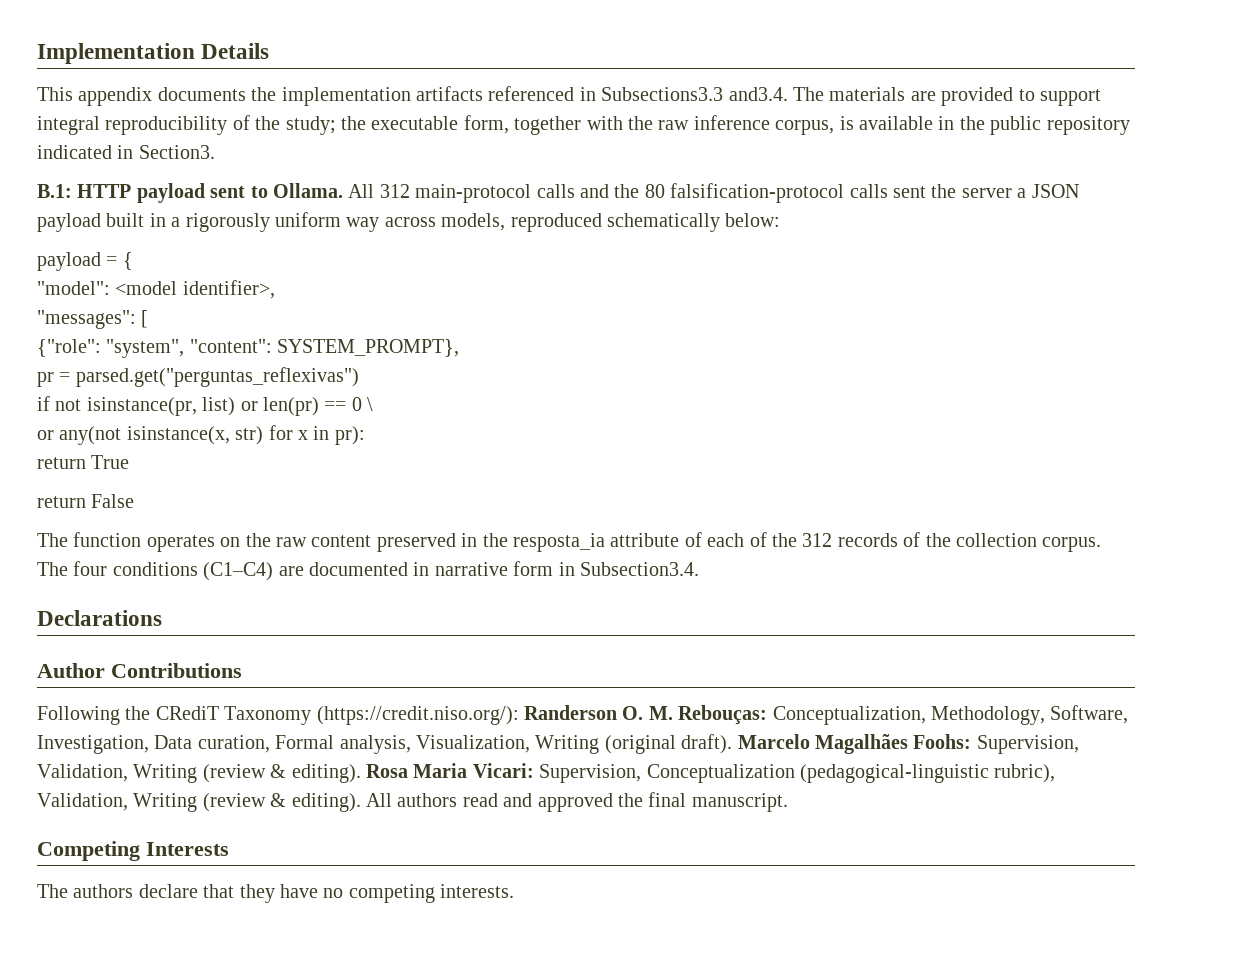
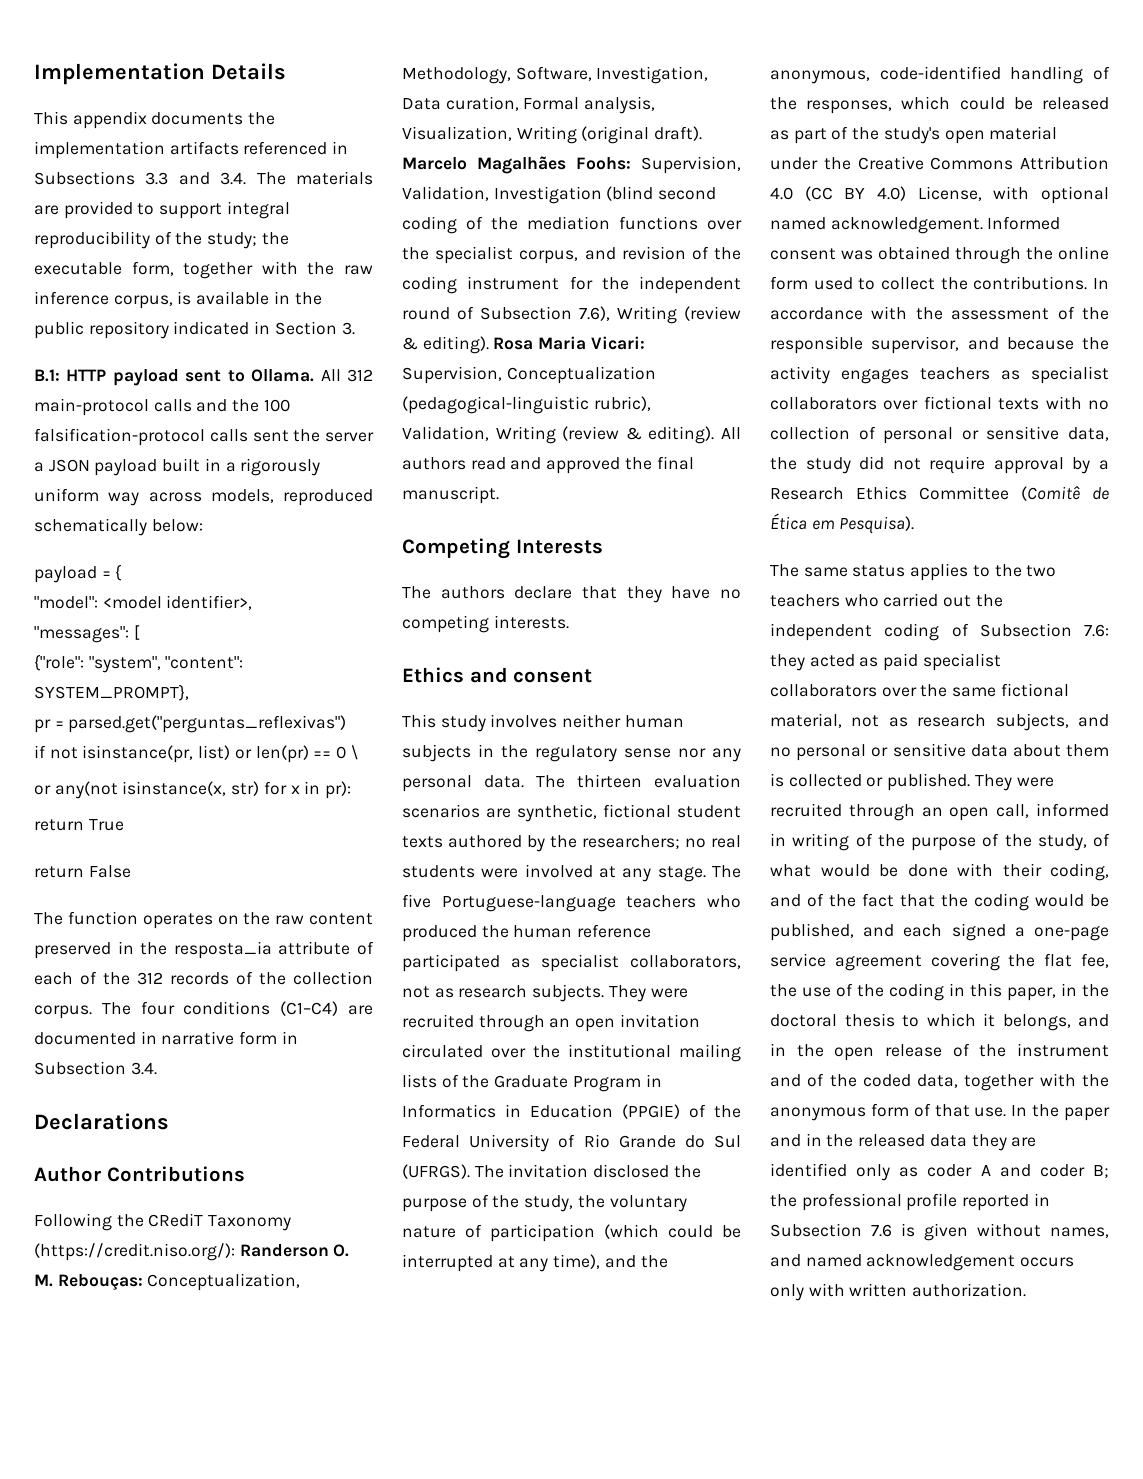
- This appendix documents the implementation artifacts referenced in Subsections3.3 and3.4. The materials are provided to support integral reproducibility of the study; the executable form, together with the raw inference corpus, is available in the public repository indicated in Section3.
+ This appendix documents the implementation artifacts referenced in Subsections 3.3 and 3.4. The materials are provided to support integral reproducibility of the study; the executable form, together with the raw inference corpus, is available in the public repository indicated in Section 3.
- All 312 main-protocol calls and the 80 falsification-protocol calls sent the server a JSON payload built in a rigorously uniform way across models, reproduced schematically below:
+ All 312 main-protocol calls and the 100 falsification-protocol calls sent the server a JSON payload built in a rigorously uniform way across models, reproduced schematically below:
- The four conditions (C1–C4) are documented in narrative form in Subsection3.4.
+ The four conditions (C1–C4) are documented in narrative form in Subsection 3.4.
- Marcelo Magalhães Foohs: Supervision, Validation, Writing (review & editing).
+ Marcelo Magalhães Foohs: Supervision, Validation, Investigation (blind second coding of the mediation functions over the specialist corpus, and revision of the coding instrument for the independent round of Subsection 7.6), Writing (review & editing).
+ Ethics and consent
+ This study involves neither human subjects in the regulatory sense nor any personal data. The thirteen evaluation scenarios are synthetic, fictional student texts authored by the researchers; no real students were involved at any stage. The five Portuguese-language teachers who produced the human reference participated as specialist collaborators, not as research subjects. They were recruited through an open invitation circulated over the institutional mailing lists of the Graduate Program in Informatics in Education (PPGIE) of the Federal University of Rio Grande do Sul (UFRGS). The invitation disclosed the purpose of the study, the voluntary nature of participation (which could be interrupted at any time), and the anonymous, code-identified handling of the responses, which could be released as part of the study's open material under the Creative Commons Attribution 4.0 (CC BY 4.0) License, with optional named acknowledgement. Informed consent was obtained through the online form used to collect the contributions. In accordance with the assessment of the responsible supervisor, and because the activity engages teachers as specialist collaborators over fictional texts with no collection of personal or sensitive data, the study did not require approval by a Research Ethics Committee (Comitê de Ética em Pesquisa).
+ The same status applies to the two teachers who carried out the independent coding of Subsection 7.6: they acted as paid specialist collaborators over the same fictional material, not as research subjects, and no personal or sensitive data about them is collected or published. They were recruited through an open call, informed in writing of the purpose of the study, of what would be done with their coding, and of the fact that the coding would be published, and each signed a one-page service agreement covering the flat fee, the use of the coding in this paper, in the doctoral thesis to which it belongs, and in the open release of the instrument and of the coded data, together with the anonymous form of that use. In the paper and in the released data they are identified only as coder A and coder B; the professional profile reported in Subsection 7.6 is given without names, and named acknowledgement occurs only with written authorization.

